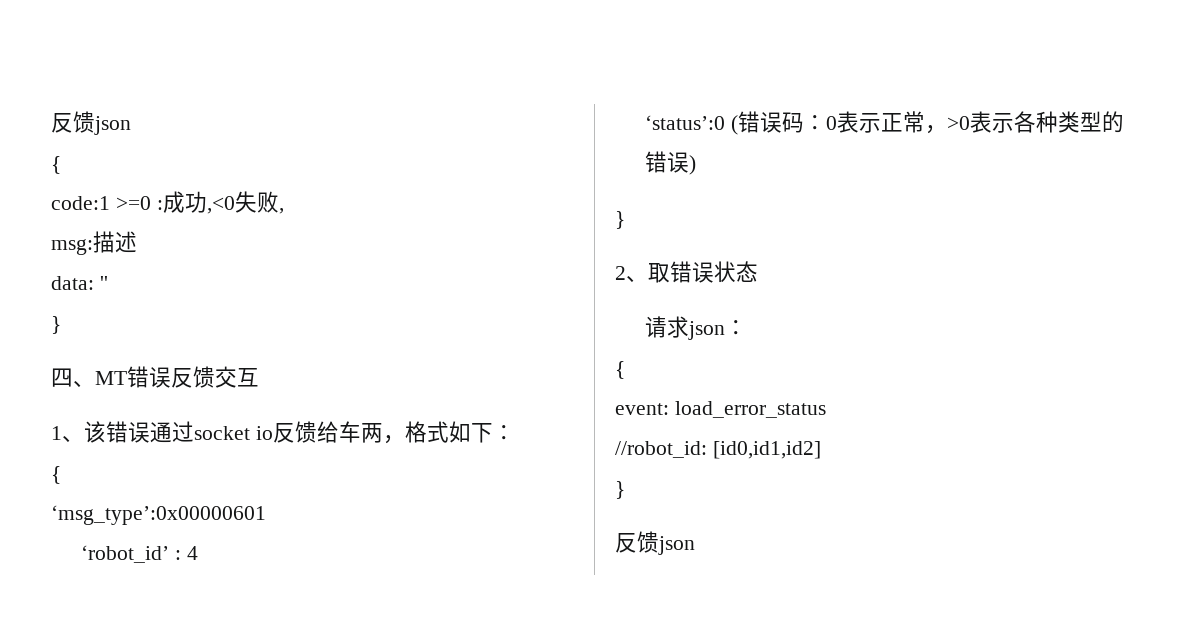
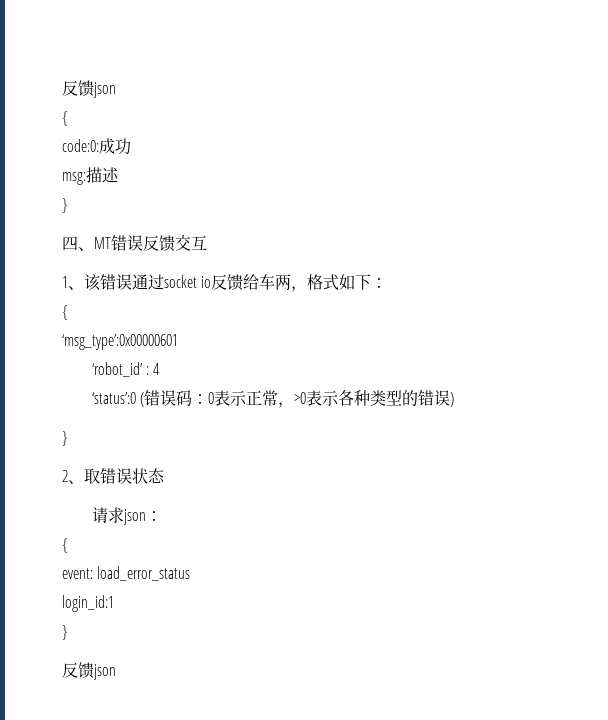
- code:1 >=0 :成功,<0失败,
+ code:0:成功
- data: ''
- //robot_id: [id0,id1,id2]
+ login_id:1

